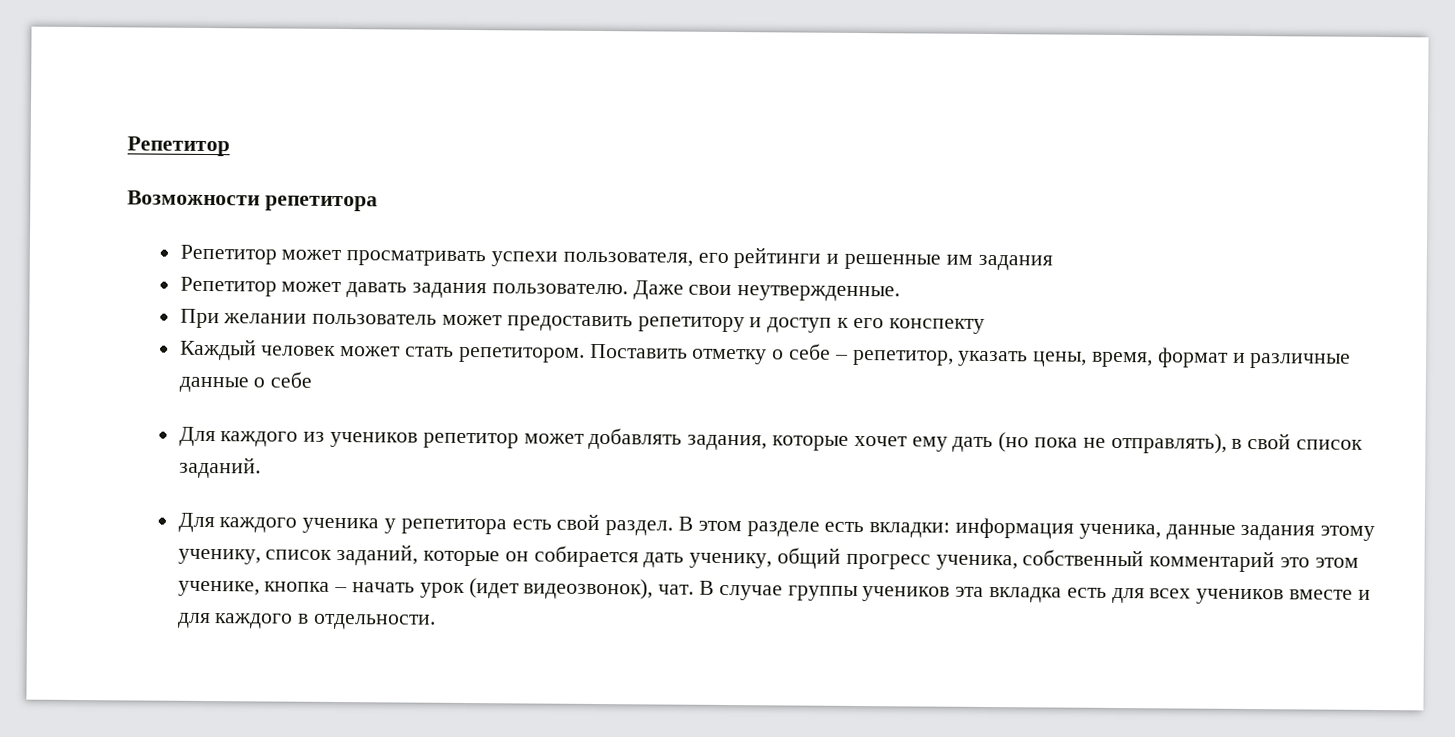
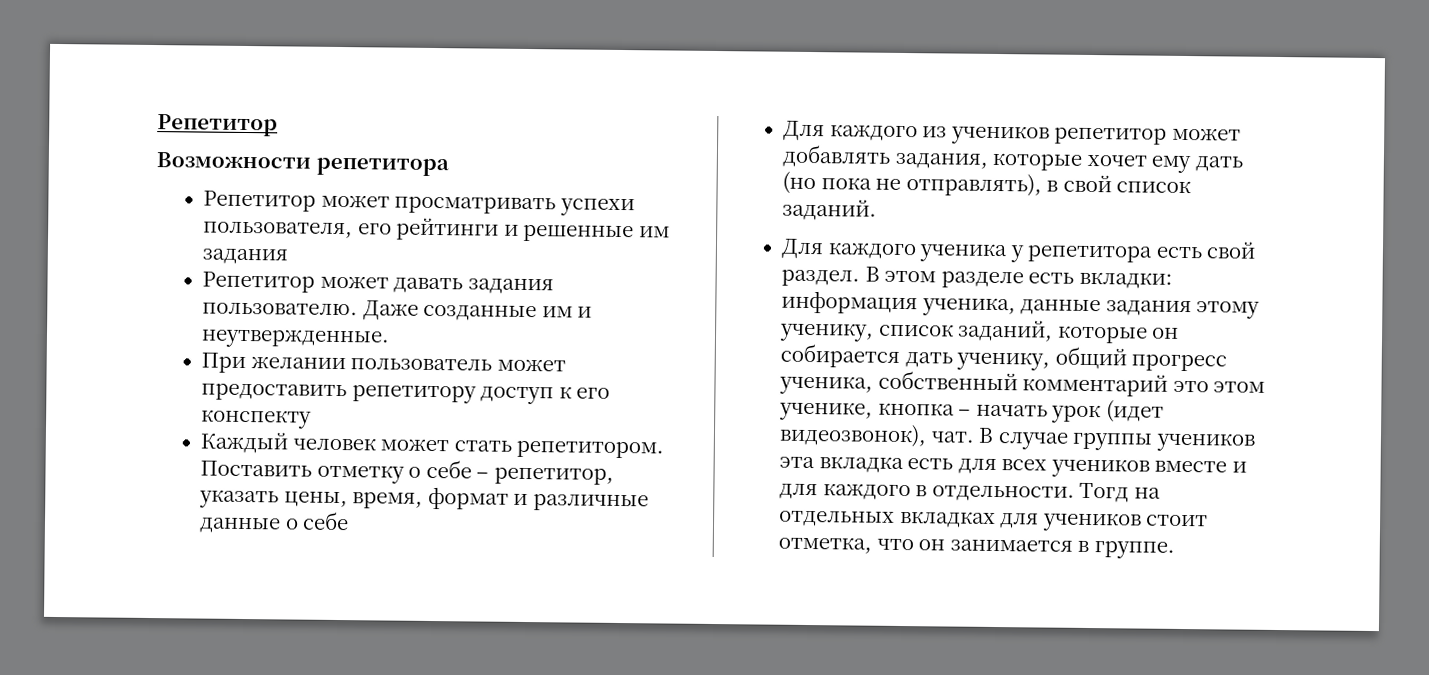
- Даже свои неутвержденные.
+ Даже созданные им и неутвержденные.
- При желании пользователь может предоставить репетитору и доступ к его конспекту
+ При желании пользователь может предоставить репетитору доступ к его конспекту
+ Тогд на отдельных вкладках для учеников стоит отметка, что он занимается в группе.

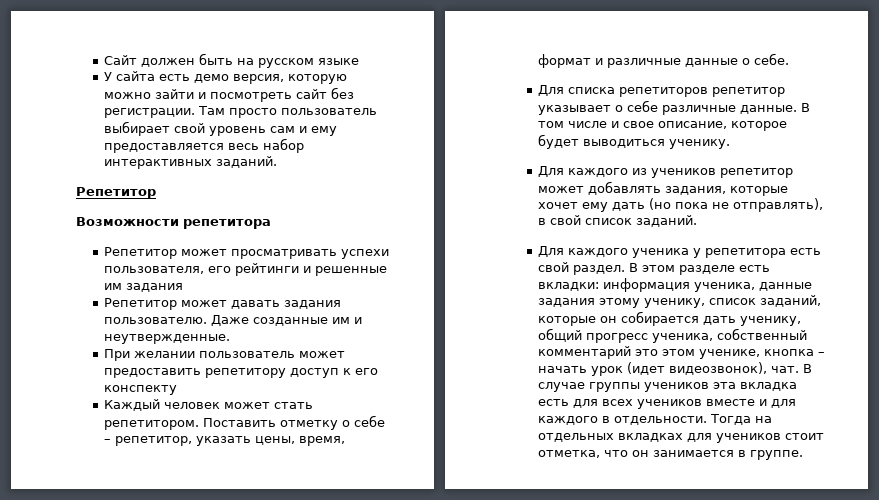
+ Сайт должен быть на русском языке
+ У сайта есть демо версия, которую можно зайти и посмотреть сайт без регистрации. Там просто пользователь выбирает свой уровень сам и ему предоставляется весь набор интерактивных заданий.
- Поставить отметку о себе – репетитор, указать цены, время, формат и различные данные о себе
+ Поставить отметку о себе – репетитор, указать цены, время, формат и различные данные о себе.
+ Для списка репетиторов репетитор указывает о себе различные данные. В том числе и свое описание, которое будет выводиться ученику.
- Тогд на отдельных вкладках для учеников стоит отметка, что он занимается в группе.
+ Тогда на отдельных вкладках для учеников стоит отметка, что он занимается в группе.

